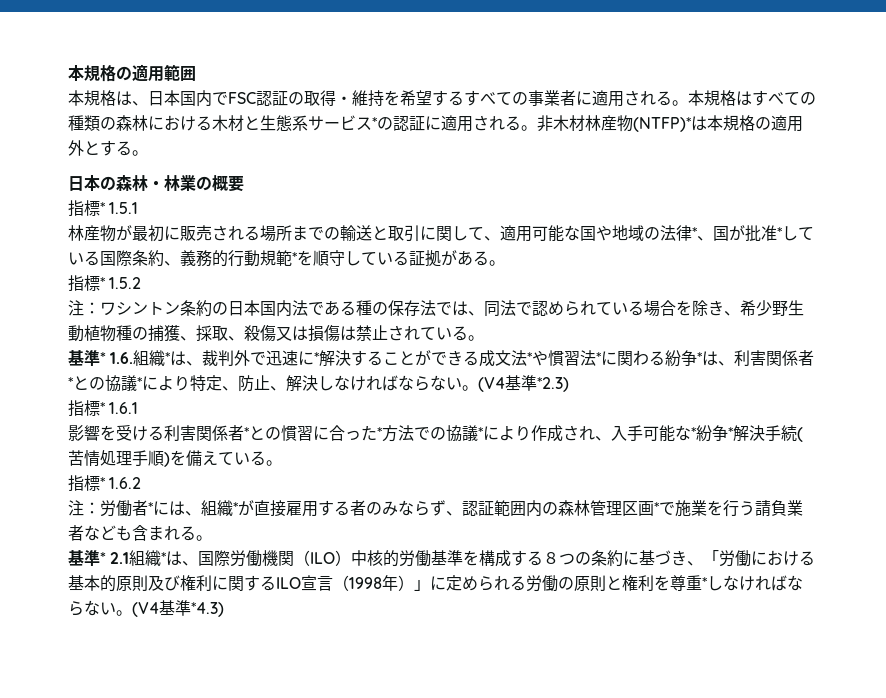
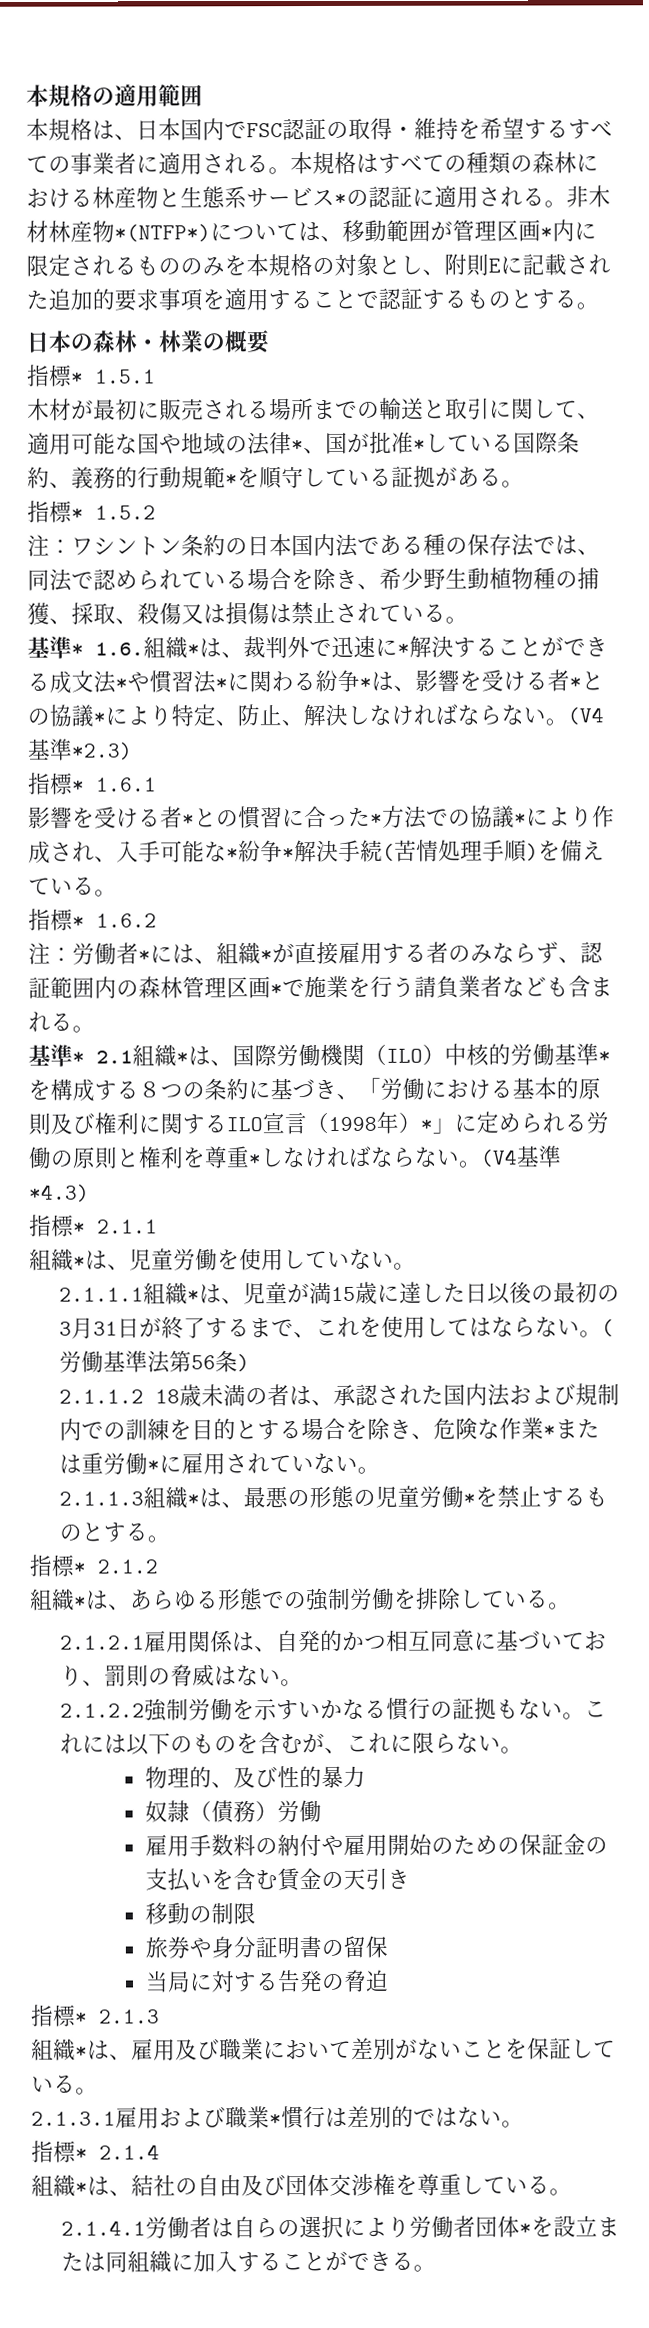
- 本規格はすべての種類の森林における木材と生態系サービス*の認証に適用される。
+ 本規格はすべての種類の森林における林産物と生態系サービス*の認証に適用される。
- 非木材林産物(NTFP)*は本規格の適用外とする。
+ 非木材林産物*(NTFP*)については、移動範囲が管理区画*内に限定されるもののみを本規格の対象とし、附則Eに記載された追加的要求事項を適用することで認証するものとする。
- 林産物が最初に販売される場所までの輸送と取引に関して、適用可能な国や地域の法律*、国が批准*している国際条約、義務的行動規範*を順守している証拠がある。
+ 木材が最初に販売される場所までの輸送と取引に関して、適用可能な国や地域の法律*、国が批准*している国際条約、義務的行動規範*を順守している証拠がある。
- 基準* 1.6.組織*は、裁判外で迅速に*解決することができる成文法*や慣習法*に関わる紛争*は、利害関係者*との協議*により特定、防止、解決しなければならない。
+ 基準* 1.6.組織*は、裁判外で迅速に*解決することができる成文法*や慣習法*に関わる紛争*は、影響を受ける者*との協議*により特定、防止、解決しなければならない。
- 影響を受ける利害関係者*との慣習に合った*方法での協議*により作成され、入手可能な*紛争*解決手続(苦情処理手順)を備えている。
+ 影響を受ける者*との慣習に合った*方法での協議*により作成され、入手可能な*紛争*解決手続(苦情処理手順)を備えている。
- 基準* 2.1組織*は、国際労働機関（ILO）中核的労働基準を構成する８つの条約に基づき、「労働における基本的原則及び権利に関するILO宣言（1998年）」に定められる労働の原則と権利を尊重*しなければならない。
+ 基準* 2.1組織*は、国際労働機関（ILO）中核的労働基準*を構成する８つの条約に基づき、「労働における基本的原則及び権利に関するILO宣言（1998年）*」に定められる労働の原則と権利を尊重*しなければならない。
+ 指標* 2.1.1
+ 組織*は、児童労働を使用していない。
+ 2.1.1.1組織*は、児童が満15歳に達した日以後の最初の3月31日が終了するまで、これを使用してはならない。(労働基準法第56条)
+ 2.1.1.2 18歳未満の者は、承認された国内法および規制内での訓練を目的とする場合を除き、危険な作業*または重労働*に雇用されていない。
+ 2.1.1.3組織*は、最悪の形態の児童労働*を禁止するものとする。
+ 指標* 2.1.2
+ 組織*は、あらゆる形態での強制労働を排除している。
+ 2.1.2.1雇用関係は、自発的かつ相互同意に基づいており、罰則の脅威はない。
+ 2.1.2.2強制労働を示すいかなる慣行の証拠もない。これには以下のものを含むが、これに限らない。
+ 物理的、及び性的暴力
+ 奴隷（債務）労働
+ 雇用手数料の納付や雇用開始のための保証金の支払いを含む賃金の天引き
+ 移動の制限
+ 旅券や身分証明書の留保
+ 当局に対する告発の脅迫
+ 指標* 2.1.3
+ 組織*は、雇用及び職業において差別がないことを保証している。
+ 2.1.3.1雇用および職業*慣行は差別的ではない。
+ 指標* 2.1.4
+ 組織*は、結社の自由及び団体交渉権を尊重している。
+ 2.1.4.1労働者は自らの選択により労働者団体*を設立または同組織に加入することができる。

